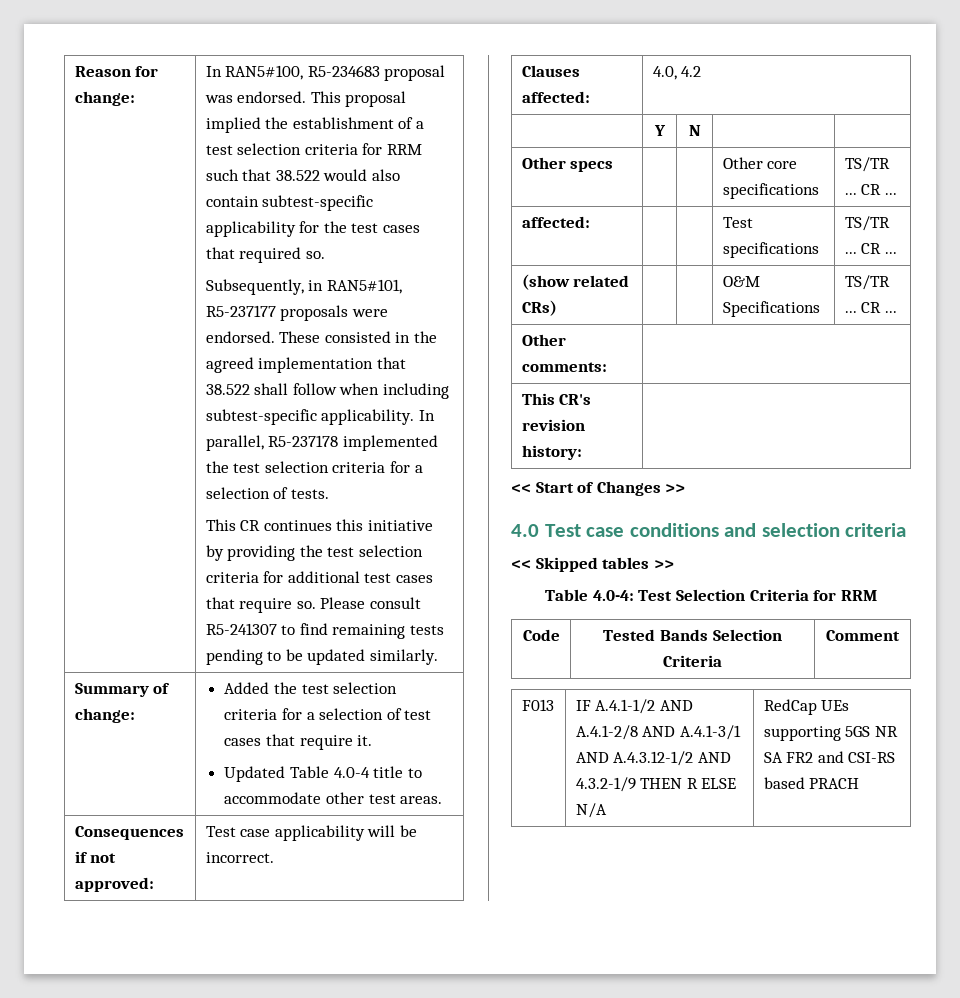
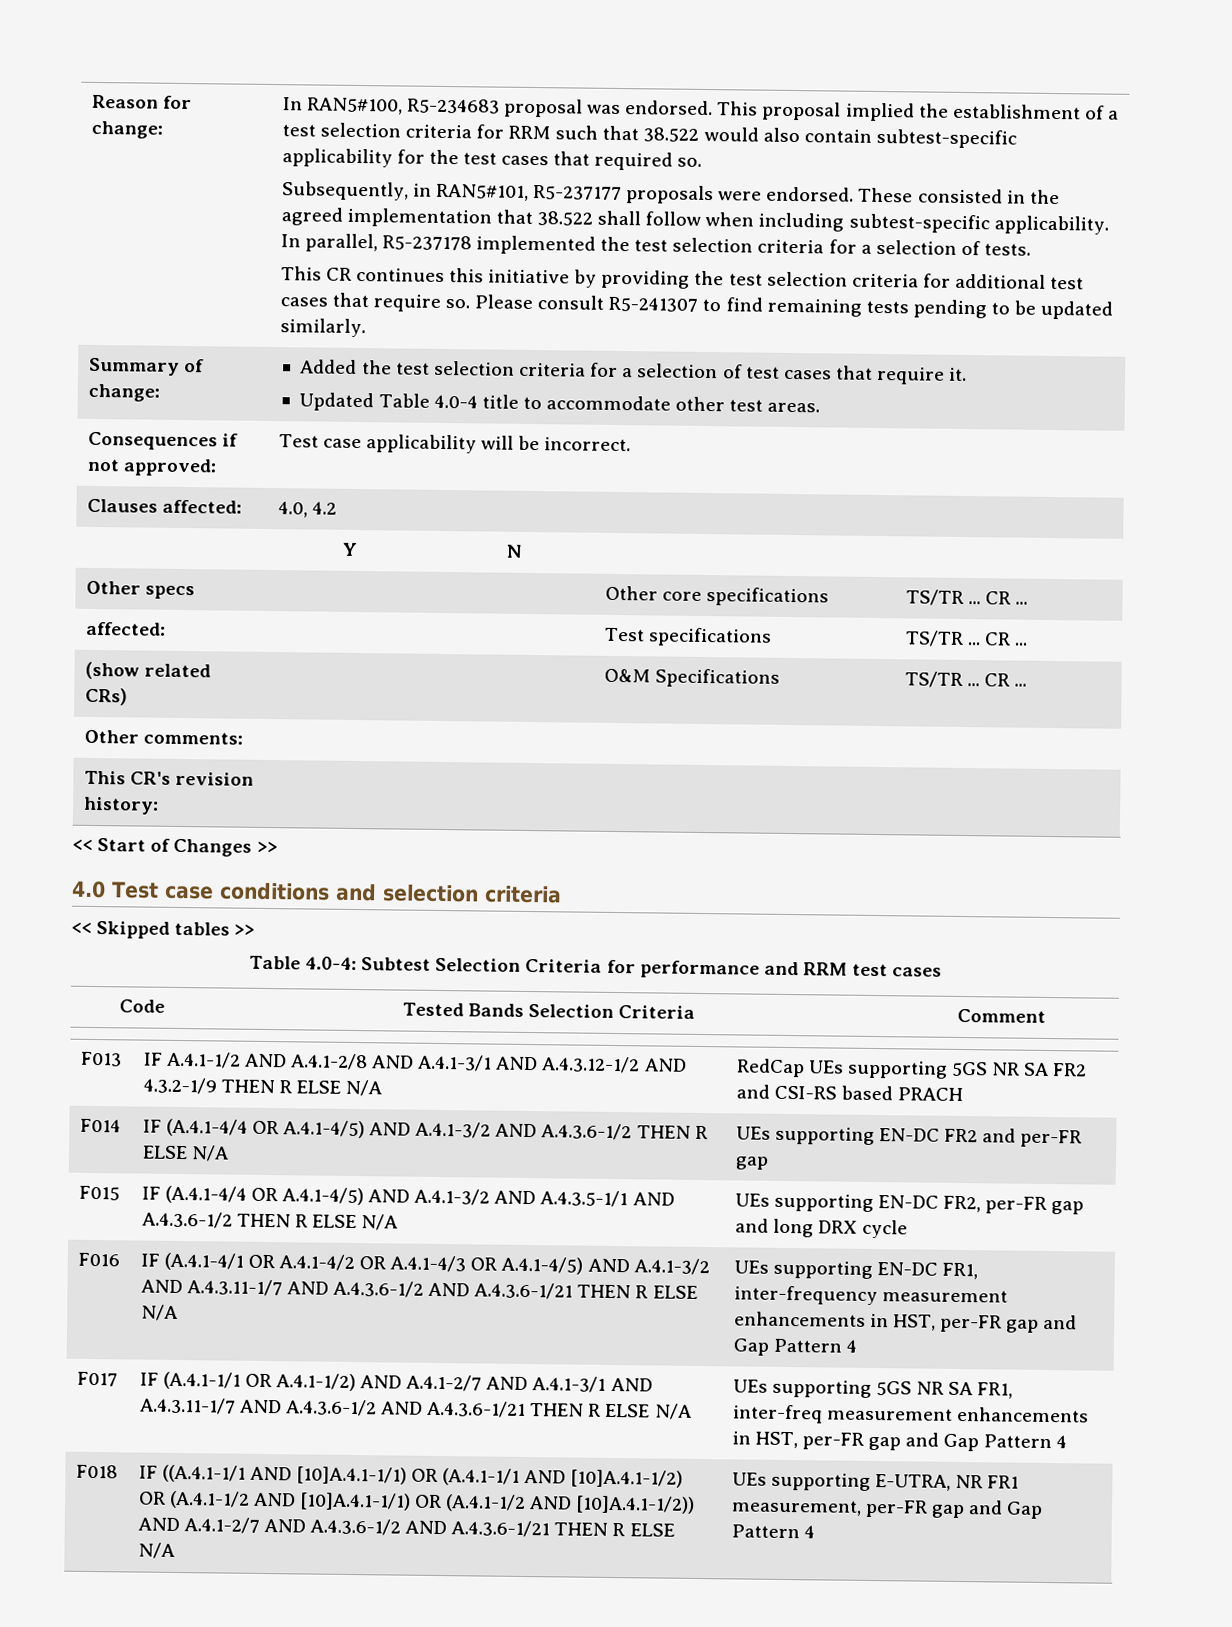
- Table 4.0-4: Test Selection Criteria for RRM
+ Table 4.0-4: Subtest Selection Criteria for performance and RRM test cases
+ F014 | IF (A.4.1-4/4 OR A.4.1-4/5) AND A.4.1-3/2 AND A.4.3.6-1/2 THEN R ELSE N/A | UEs supporting EN-DC FR2 and per-FR gap
+ F015 | IF (A.4.1-4/4 OR A.4.1-4/5) AND A.4.1-3/2 AND A.4.3.5-1/1 AND A.4.3.6-1/2 THEN R ELSE N/A | UEs supporting EN-DC FR2, per-FR gap and long DRX cycle
+ F016 | IF (A.4.1-4/1 OR A.4.1-4/2 OR A.4.1-4/3 OR A.4.1-4/5) AND A.4.1-3/2 AND A.4.3.11-1/7 AND A.4.3.6-1/2 AND A.4.3.6-1/21 THEN R ELSE N/A | UEs supporting EN-DC FR1, inter-frequency measurement enhancements in HST, per-FR gap and Gap Pattern 4
+ F017 | IF (A.4.1-1/1 OR A.4.1-1/2) AND A.4.1-2/7 AND A.4.1-3/1 AND A.4.3.11-1/7 AND A.4.3.6-1/2 AND A.4.3.6-1/21 THEN R ELSE N/A | UEs supporting 5GS NR SA FR1, inter-freq measurement enhancements in HST, per-FR gap and Gap Pattern 4
+ F018 | IF ((A.4.1-1/1 AND [10]A.4.1-1/1) OR (A.4.1-1/1 AND [10]A.4.1-1/2) OR (A.4.1-1/2 AND [10]A.4.1-1/1) OR (A.4.1-1/2 AND [10]A.4.1-1/2)) AND A.4.1-2/7 AND A.4.3.6-1/2 AND A.4.3.6-1/21 THEN R ELSE N/A | UEs supporting E-UTRA, NR FR1 measurement, per-FR gap and Gap Pattern 4

